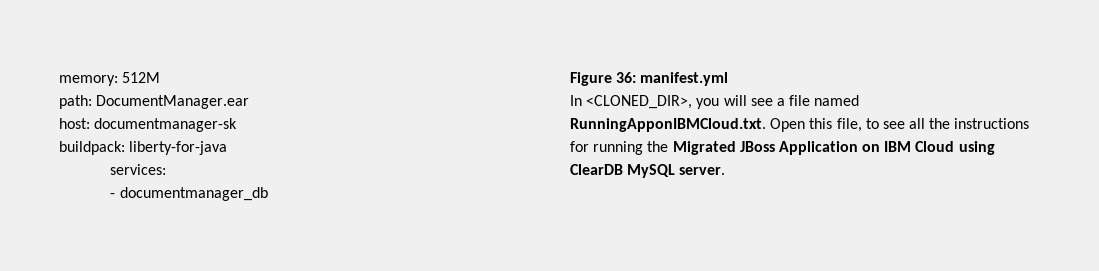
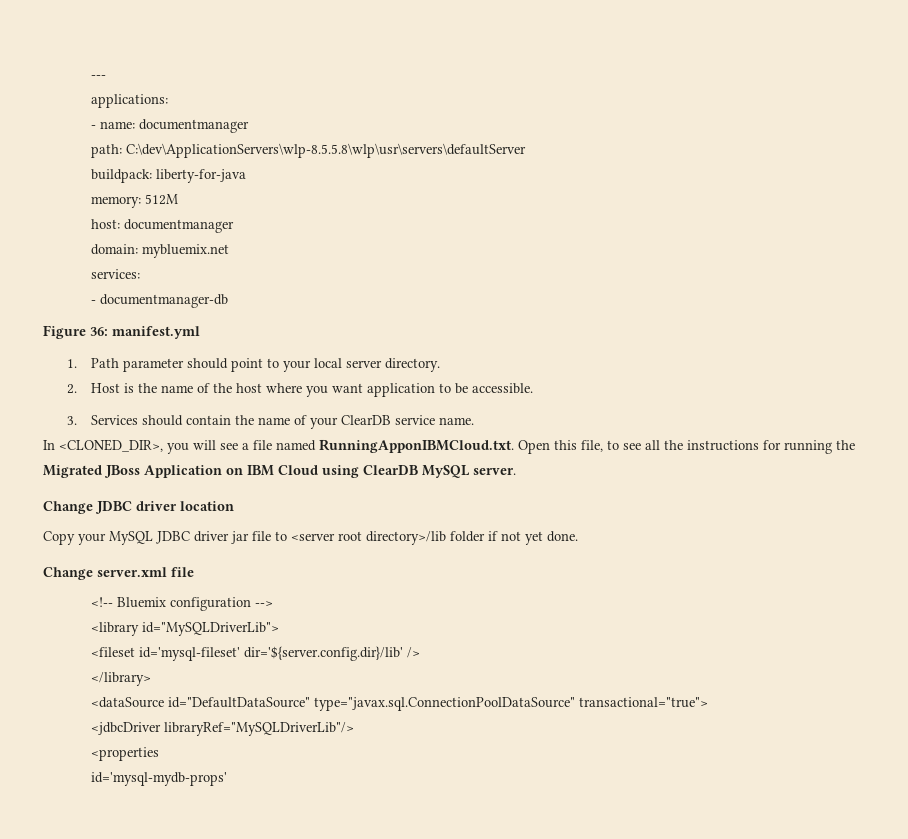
+ ---
+ applications:
+ - name: documentmanager
+ path: C:\dev\ApplicationServers\wlp-8.5.5.8\wlp\usr\servers\defaultServer
+ buildpack: liberty-for-java
  memory: 512M
- path: DocumentManager.ear
- host: documentmanager-sk
- buildpack: liberty-for-java
+ host: documentmanager
+ domain: mybluemix.net
- - documentmanager_db
+ - documentmanager-db
+ 1. Path parameter should point to your local server directory.
+ 2. Host is the name of the host where you want application to be accessible.
+ 3. Services should contain the name of your ClearDB service name.
+ Change JDBC driver location
+ Copy your MySQL JDBC driver jar file to <server root directory>/lib folder if not yet done.
+ Change server.xml file
+ <!-- Bluemix configuration -->
+ <library id="MySQLDriverLib">
+ <fileset id='mysql-fileset' dir='${server.config.dir}/lib' />
+ </library>
+ <dataSource id="DefaultDataSource" type="javax.sql.ConnectionPoolDataSource" transactional="true">
+ <jdbcDriver libraryRef="MySQLDriverLib"/>
+ <properties
+ id='mysql-mydb-props'

